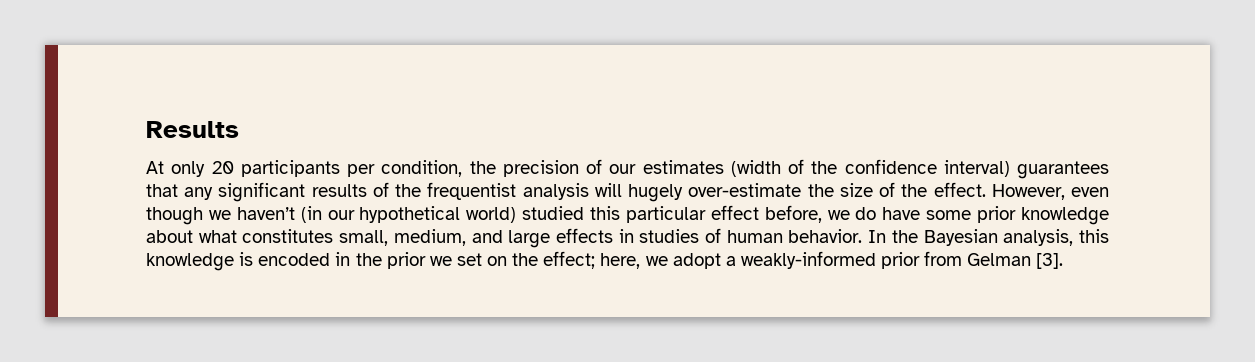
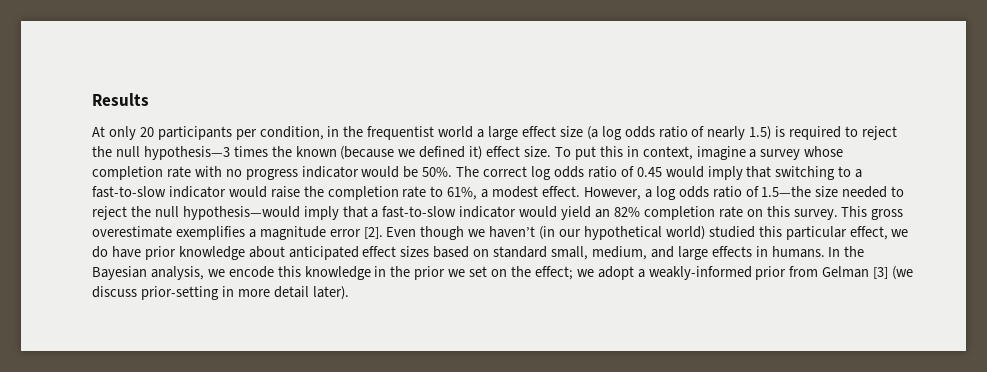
- At only 20 participants per condition, the precision of our estimates (width of the confidence interval) guarantees that any significant results of the frequentist analysis will hugely over-estimate the size of the effect. However, even though we haven’t (in our hypothetical world) studied this particular effect before, we do have some prior knowledge about what constitutes small, medium, and large effects in studies of human behavior. In the Bayesian analysis, this knowledge is encoded in the prior we set on the effect; here, we adopt a weakly-informed prior from Gelman [3].
+ At only 20 participants per condition, in the frequentist world a large effect size (a log odds ratio of nearly 1.5) is required to reject the null hypothesis—3 times the known (because we defined it) effect size. To put this in context, imagine a survey whose completion rate with no progress indicator would be 50%. The correct log odds ratio of 0.45 would imply that switching to a fast-to-slow indicator would raise the completion rate to 61%, a modest effect. However, a log odds ratio of 1.5—the size needed to reject the null hypothesis—would imply that a fast-to-slow indicator would yield an 82% completion rate on this survey. This gross overestimate exemplifies a magnitude error [2]. Even though we haven’t (in our hypothetical world) studied this particular effect, we do have prior knowledge about anticipated effect sizes based on standard small, medium, and large effects in humans. In the Bayesian analysis, we encode this knowledge in the prior we set on the effect; we adopt a weakly-informed prior from Gelman [3] (we discuss prior-setting in more detail later).

